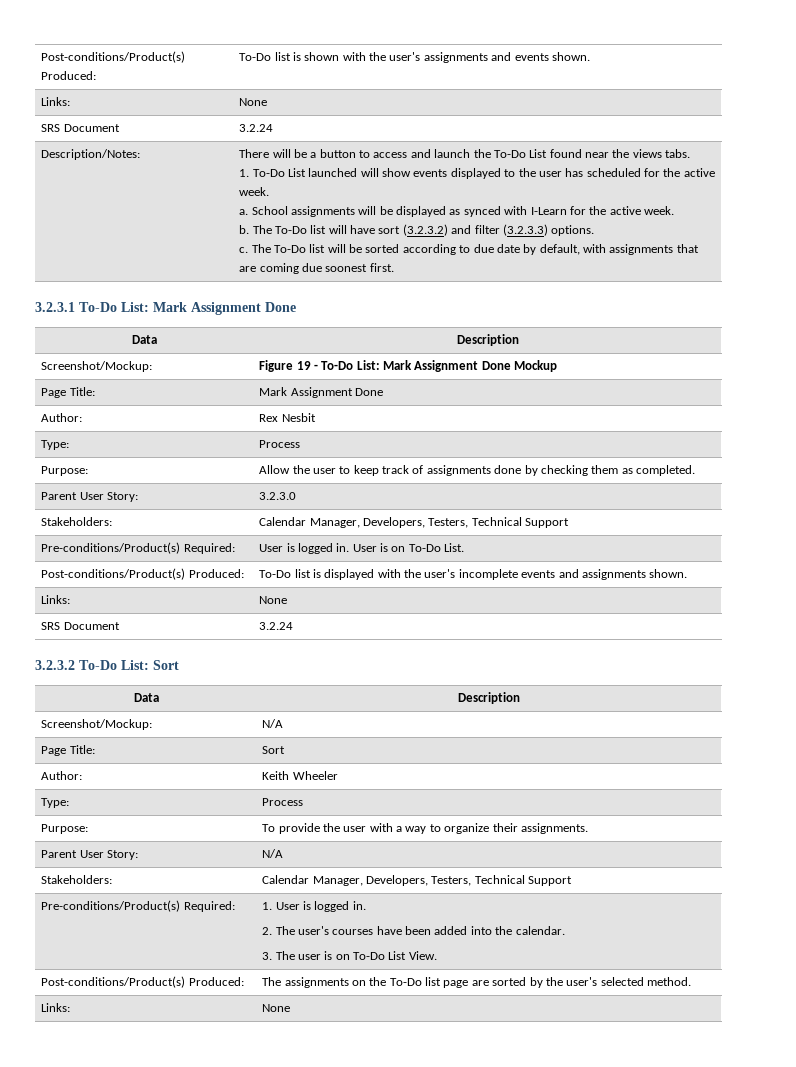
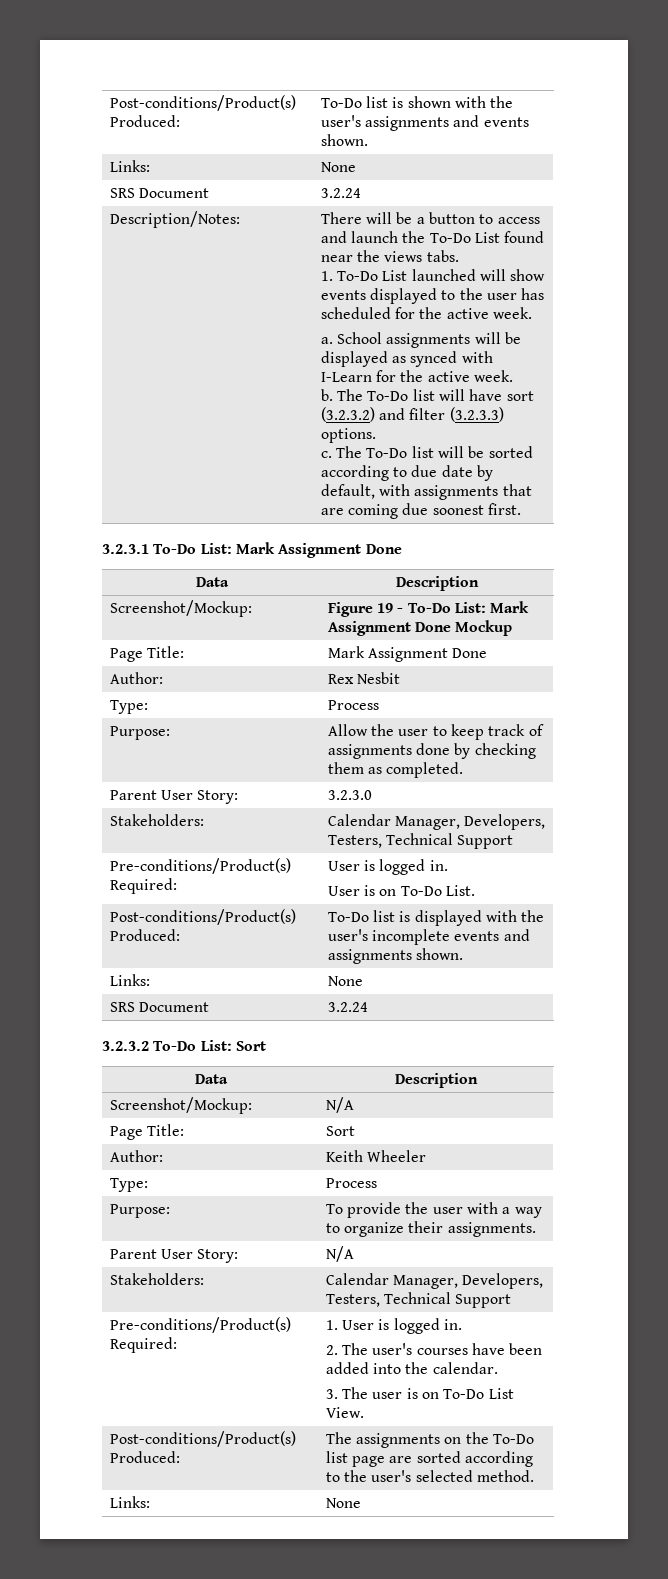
- Pre-conditions/Product(s) Required: | User is logged in. User is on To-Do List.
+ Pre-conditions/Product(s) Required: | User is logged in.
+ User is on To-Do List.
- Post-conditions/Product(s) Produced: | The assignments on the To-Do list page are sorted by the user's selected method.
+ Post-conditions/Product(s) Produced: | The assignments on the To-Do list page are sorted according to the user's selected method.

